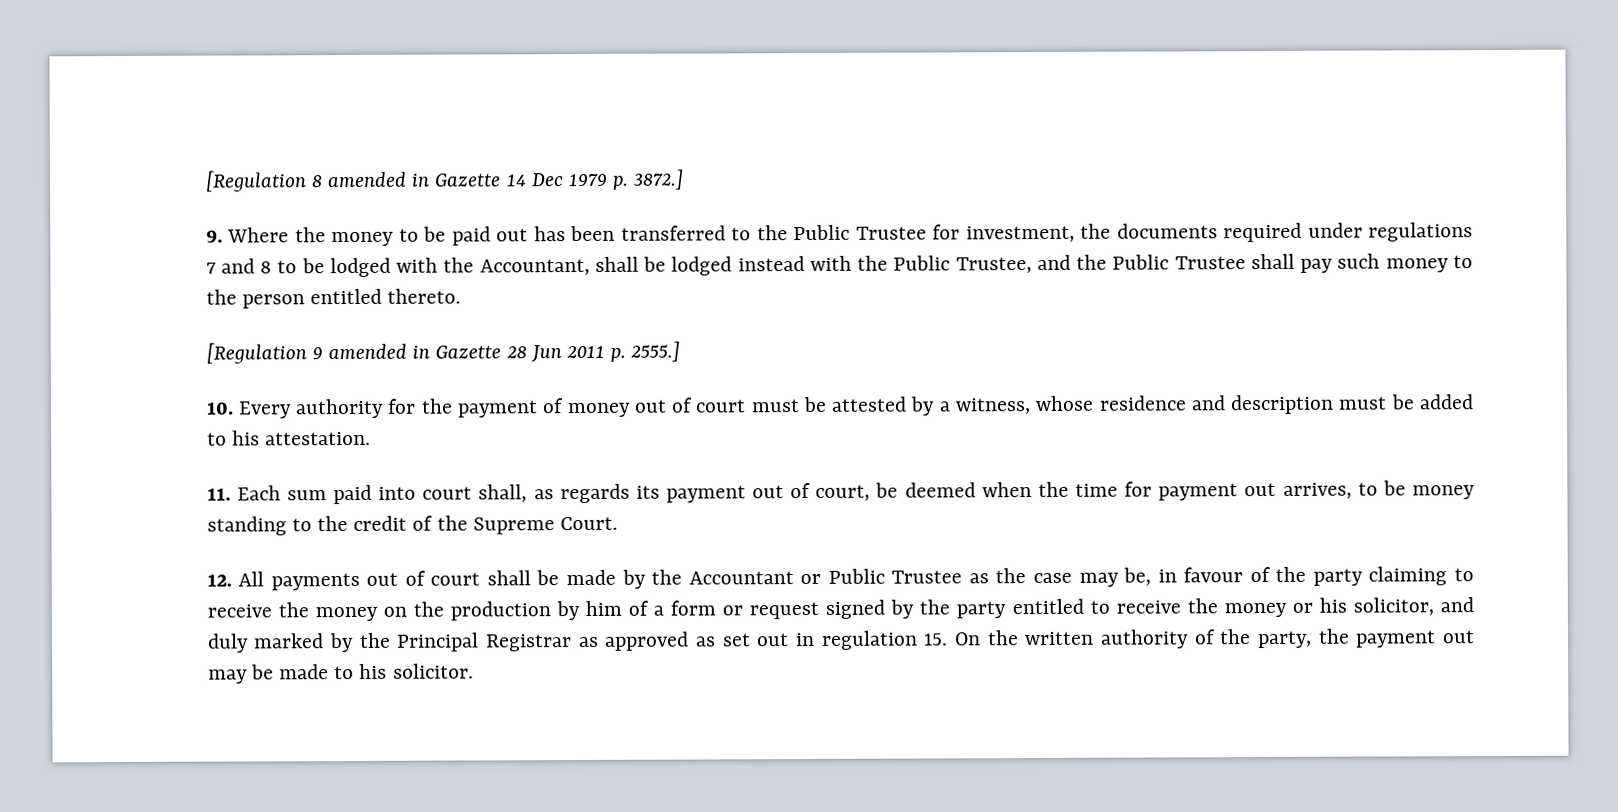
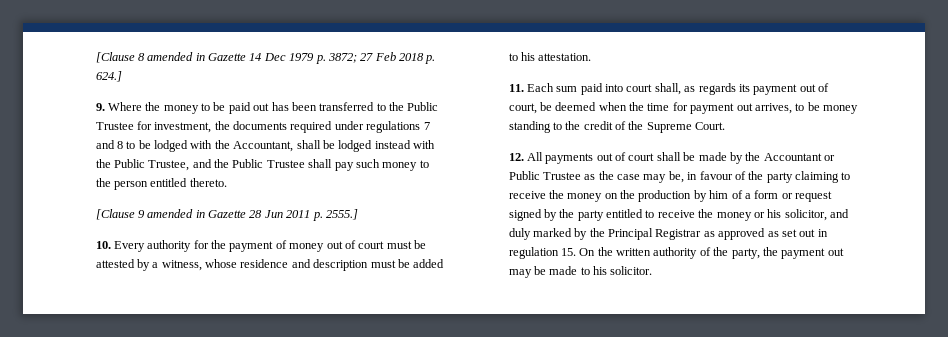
- [Regulation 8 amended in Gazette 14 Dec 1979 p. 3872.]
+ [Clause 8 amended in Gazette 14 Dec 1979 p. 3872; 27 Feb 2018 p. 624.]
- [Regulation 9 amended in Gazette 28 Jun 2011 p. 2555.]
+ [Clause 9 amended in Gazette 28 Jun 2011 p. 2555.]

